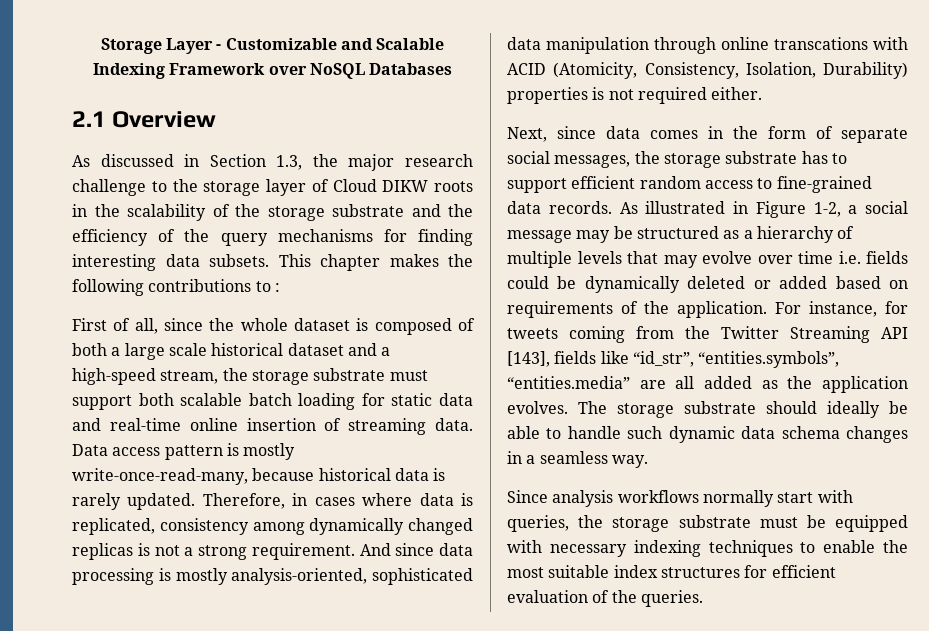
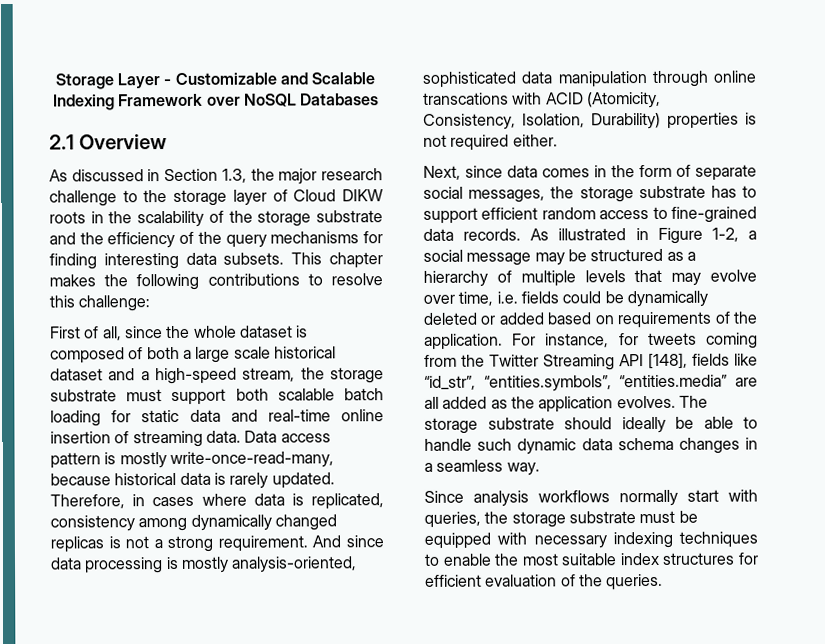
- This chapter makes the following contributions to :
+ This chapter makes the following contributions to resolve this challenge:
- As illustrated in Figure 1-2, a social message may be structured as a hierarchy of multiple levels that may evolve over time i.e. fields could be dynamically deleted or added based on requirements of the application.
+ As illustrated in Figure 1-2, a social message may be structured as a hierarchy of multiple levels that may evolve over time, i.e. fields could be dynamically deleted or added based on requirements of the application.
- For instance, for tweets coming from the Twitter Streaming API [143], fields like “id_str”, “entities.symbols”, “entities.media” are all added as the application evolves.
+ For instance, for tweets coming from the Twitter Streaming API [148], fields like “id_str”, “entities.symbols”, “entities.media” are all added as the application evolves.

